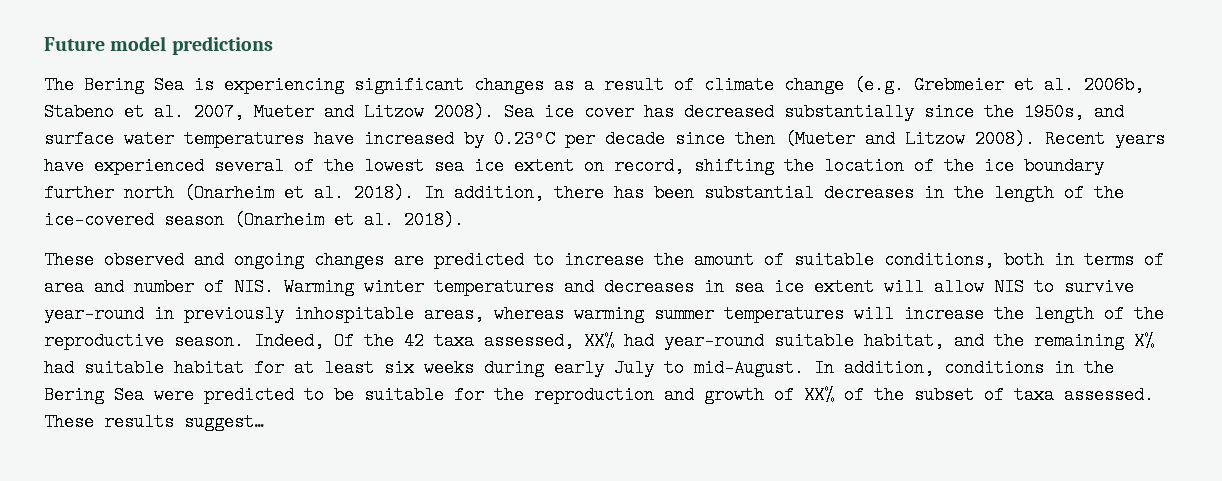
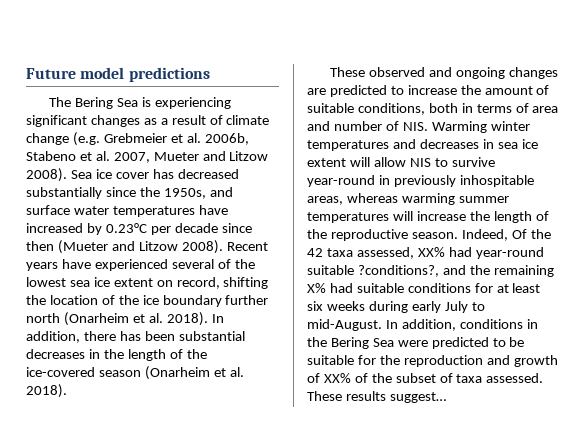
- Indeed, Of the 42 taxa assessed, XX% had year-round suitable habitat, and the remaining X% had suitable habitat for at least six weeks during early July to mid-August.
+ Indeed, Of the 42 taxa assessed, XX% had year-round suitable ?conditions?, and the remaining X% had suitable conditions for at least six weeks during early July to mid-August.

